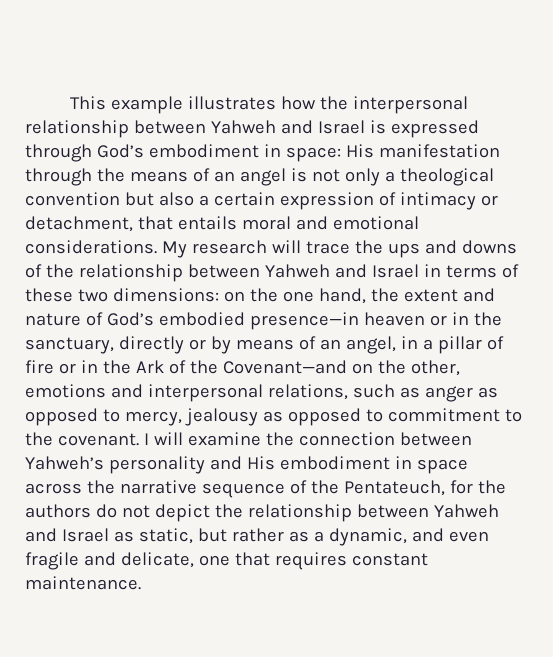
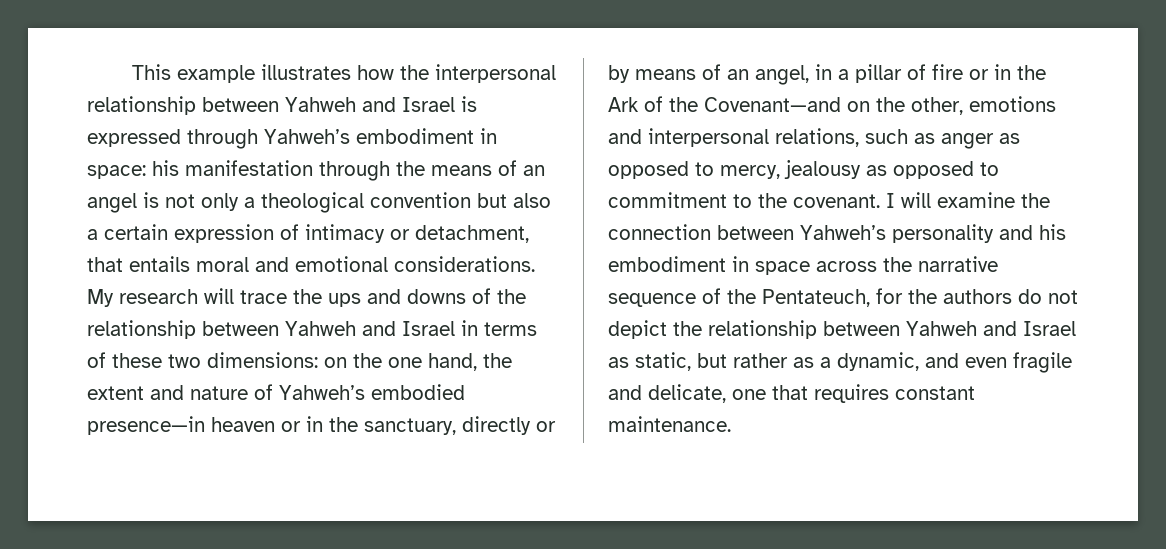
- This example illustrates how the interpersonal relationship between Yahweh and Israel is expressed through God’s embodiment in space: His manifestation through the means of an angel is not only a theological convention but also a certain expression of intimacy or detachment, that entails moral and emotional considerations.
+ This example illustrates how the interpersonal relationship between Yahweh and Israel is expressed through Yahweh’s embodiment in space: his manifestation through the means of an angel is not only a theological convention but also a certain expression of intimacy or detachment, that entails moral and emotional considerations.
- on the one hand, the extent and nature of God’s embodied presence—in heaven or in the sanctuary, directly or by means of an angel, in a pillar of fire or in the Ark of the Covenant—and on the other, emotions and interpersonal relations, such as anger as opposed to mercy, jealousy as opposed to commitment to the covenant.
+ on the one hand, the extent and nature of Yahweh’s embodied presence—in heaven or in the sanctuary, directly or by means of an angel, in a pillar of fire or in the Ark of the Covenant—and on the other, emotions and interpersonal relations, such as anger as opposed to mercy, jealousy as opposed to commitment to the covenant.
- I will examine the connection between Yahweh’s personality and His embodiment in space across the narrative sequence of the Pentateuch, for the authors do not depict the relationship between Yahweh and Israel as static, but rather as a dynamic, and even fragile and delicate, one that requires constant maintenance.
+ I will examine the connection between Yahweh’s personality and his embodiment in space across the narrative sequence of the Pentateuch, for the authors do not depict the relationship between Yahweh and Israel as static, but rather as a dynamic, and even fragile and delicate, one that requires constant maintenance.

